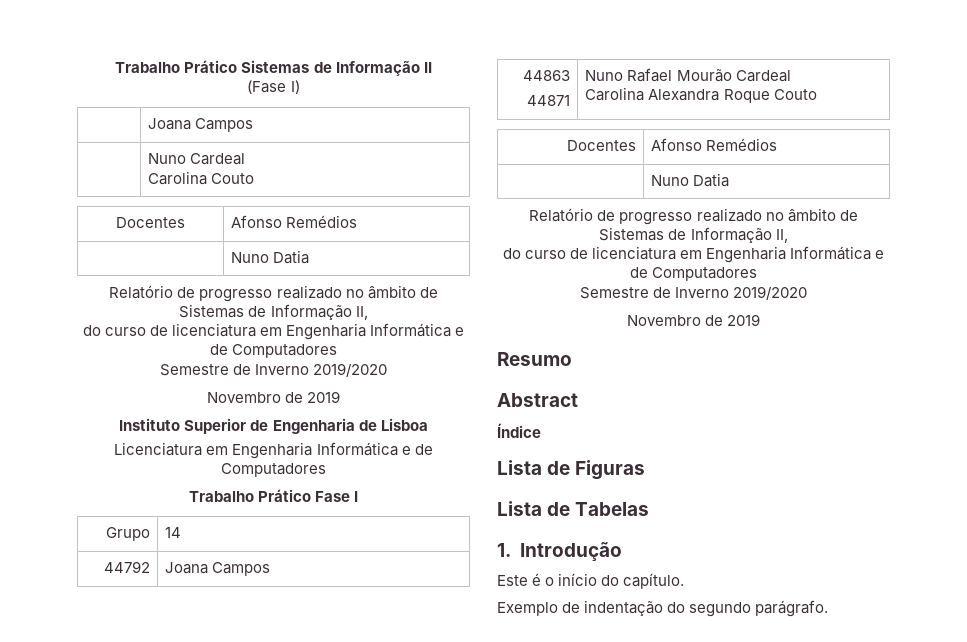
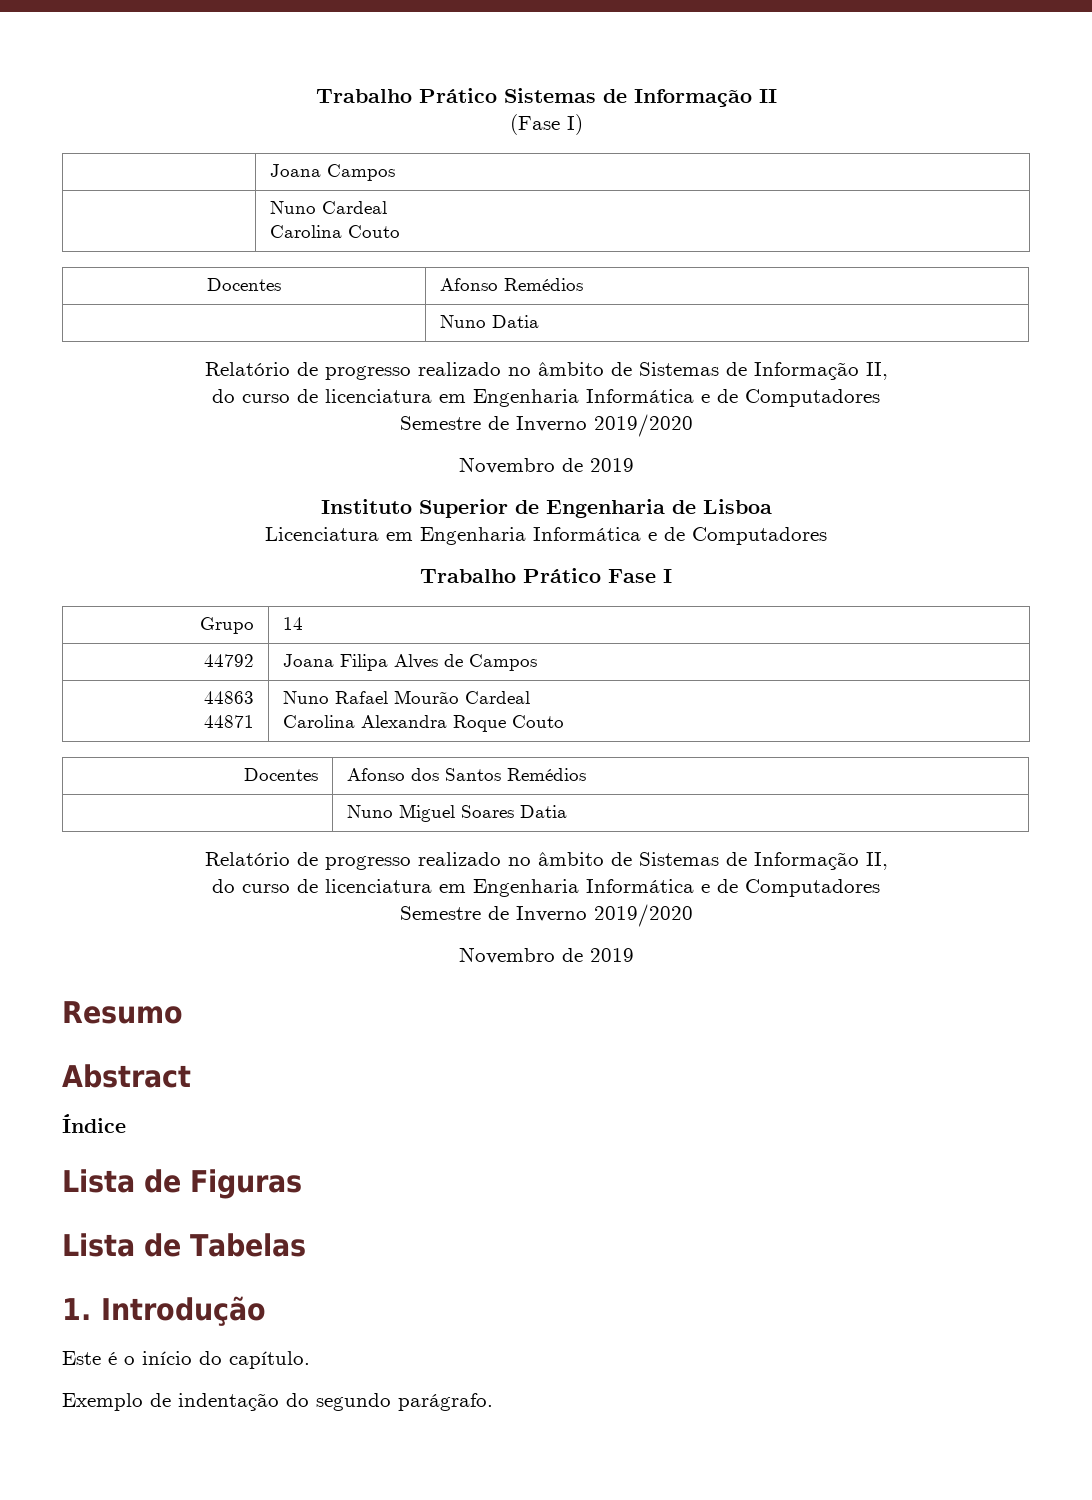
- 44792 | Joana Campos
+ 44792 | Joana Filipa Alves de Campos
  44863
  44871 | Nuno Rafael Mourão Cardeal
  Carolina Alexandra Roque Couto
- Docentes | Afonso Remédios
- | Nuno Datia
+ Docentes | Afonso dos Santos Remédios
+ | Nuno Miguel Soares Datia

